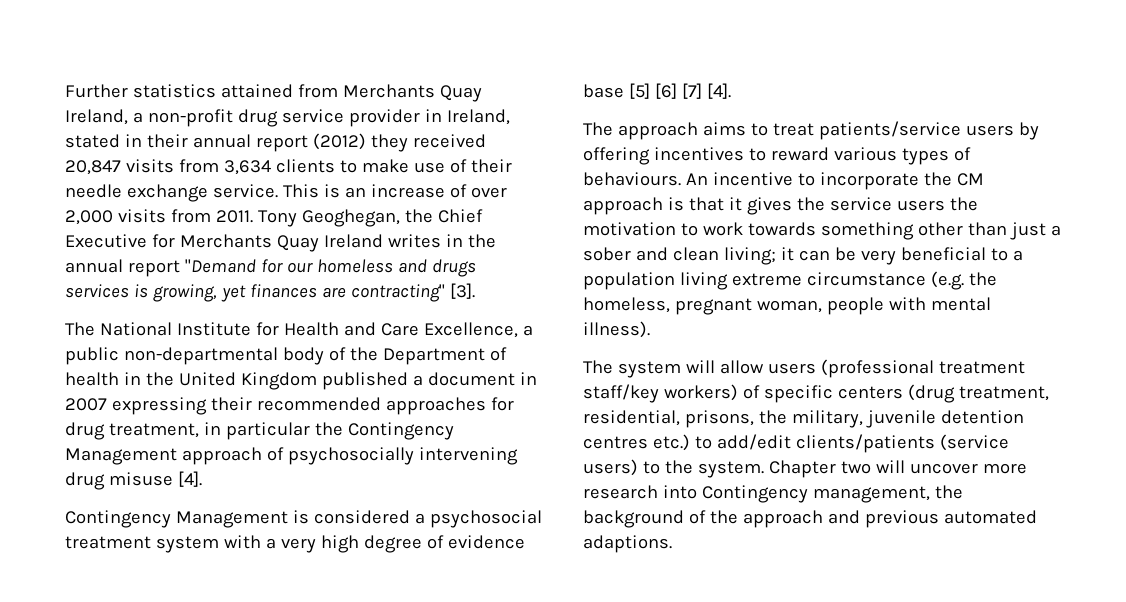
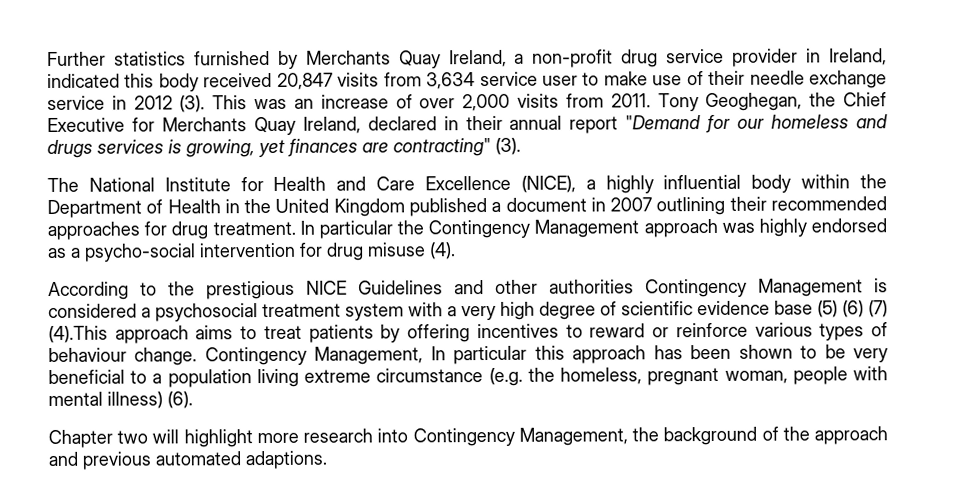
- Further statistics attained from Merchants Quay Ireland, a non-profit drug service provider in Ireland, stated in their annual report (2012) they received 20,847 visits from 3,634 clients to make use of their needle exchange service. This is an increase of over 2,000 visits from 2011.
+ Further statistics furnished by Merchants Quay Ireland, a non-profit drug service provider in Ireland, indicated this body received 20,847 visits from 3,634 service user to make use of their needle exchange service in 2012 (3). This was an increase of over 2,000 visits from 2011.
- Tony Geoghegan, the Chief Executive for Merchants Quay Ireland writes in the annual report "Demand for our homeless and drugs services is growing, yet finances are contracting" [3].
+ Tony Geoghegan, the Chief Executive for Merchants Quay Ireland, declared in their annual report "Demand for our homeless and drugs services is growing, yet finances are contracting" (3).
- The National Institute for Health and Care Excellence, a public non-departmental body of the Department of health in the United Kingdom published a document in 2007 expressing their recommended approaches for drug treatment, in particular the Contingency Management approach of psychosocially intervening drug misuse [4].
- Contingency Management is considered a psychosocial treatment system with a very high degree of evidence base [5] [6] [7] [4].
- The approach aims to treat patients/service users by offering incentives to reward various types of behaviours. An incentive to incorporate the CM approach is that it gives the service users the motivation to work towards something other than just a sober and clean living; it can be very beneficial to a population living extreme circumstance (e.g. the homeless, pregnant woman, people with mental illness).
- The system will allow users (professional treatment staff/key workers) of specific centers (drug treatment, residential, prisons, the military, juvenile detention centres etc.) to add/edit clients/patients (service users) to the system. Chapter two will uncover more research into Contingency management, the background of the approach and previous automated adaptions.
+ The National Institute for Health and Care Excellence (NICE), a highly influential body within the Department of Health in the United Kingdom published a document in 2007 outlining their recommended approaches for drug treatment. In particular the Contingency Management approach was highly endorsed as a psycho-social intervention for drug misuse (4).
+ According to the prestigious NICE Guidelines and other authorities Contingency Management is considered a psychosocial treatment system with a very high degree of scientific evidence base (5) (6) (7) (4).This approach aims to treat patients by offering incentives to reward or reinforce various types of behaviour change. Contingency Management, In particular this approach has been shown to be very beneficial to a population living extreme circumstance (e.g. the homeless, pregnant woman, people with mental illness) (6).
+ Chapter two will highlight more research into Contingency Management, the background of the approach and previous automated adaptions.

